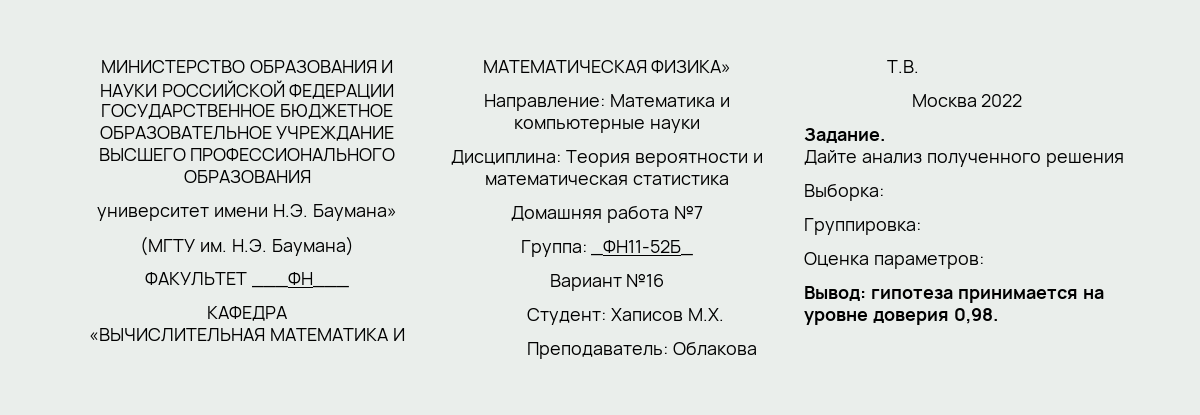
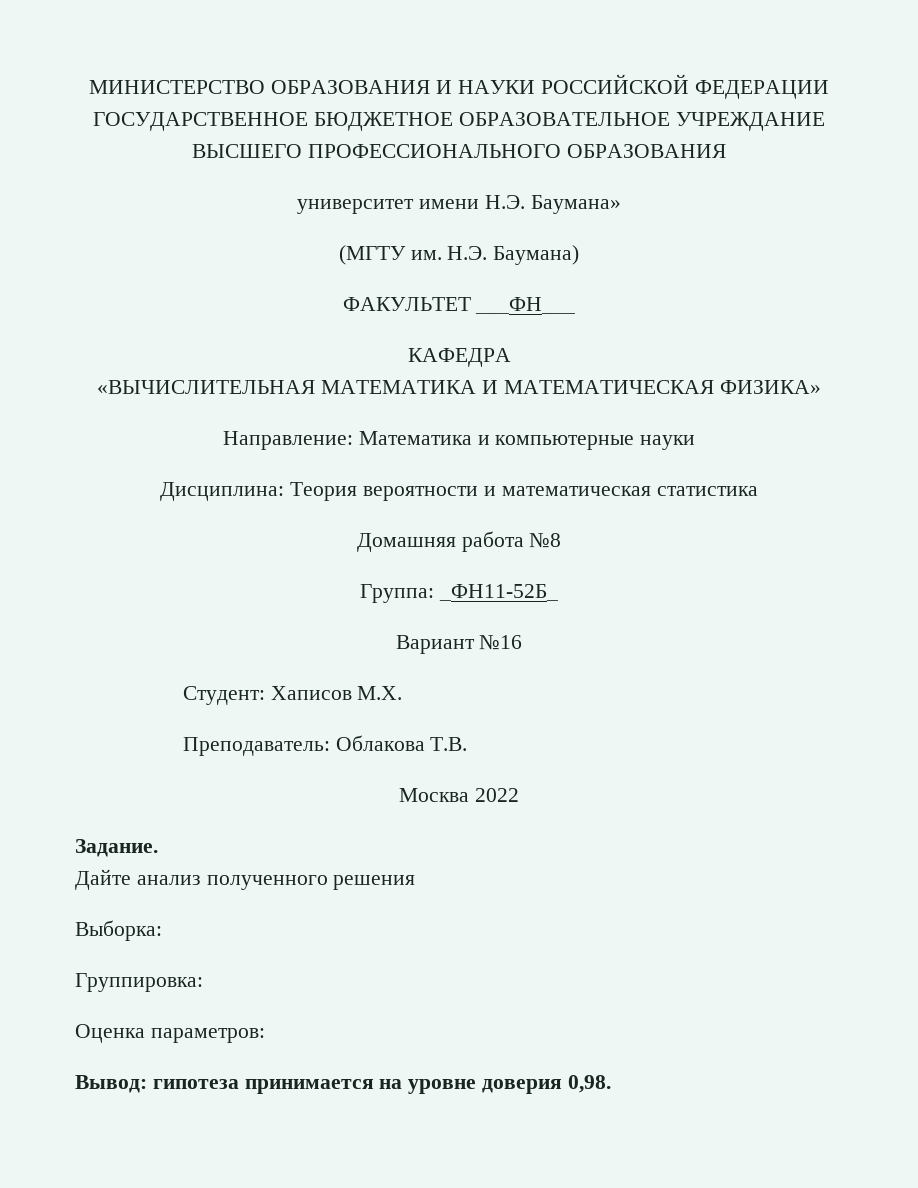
- Домашняя работа №7
+ Домашняя работа №8

